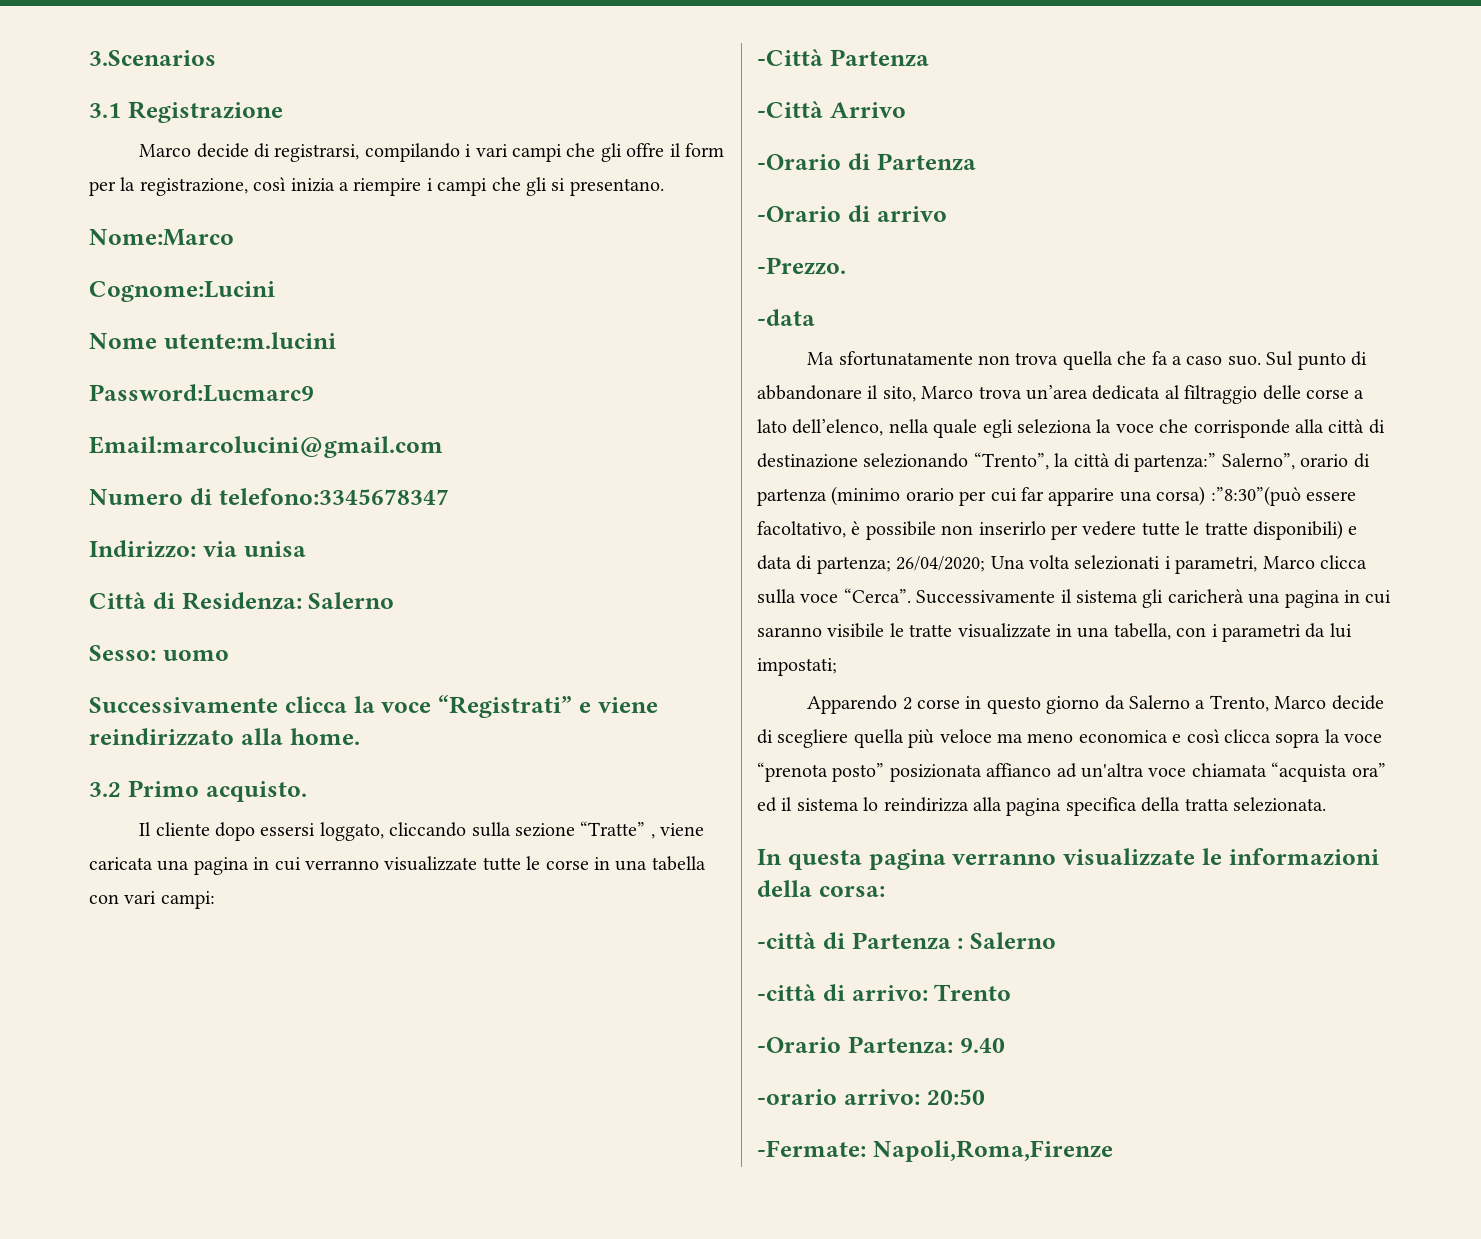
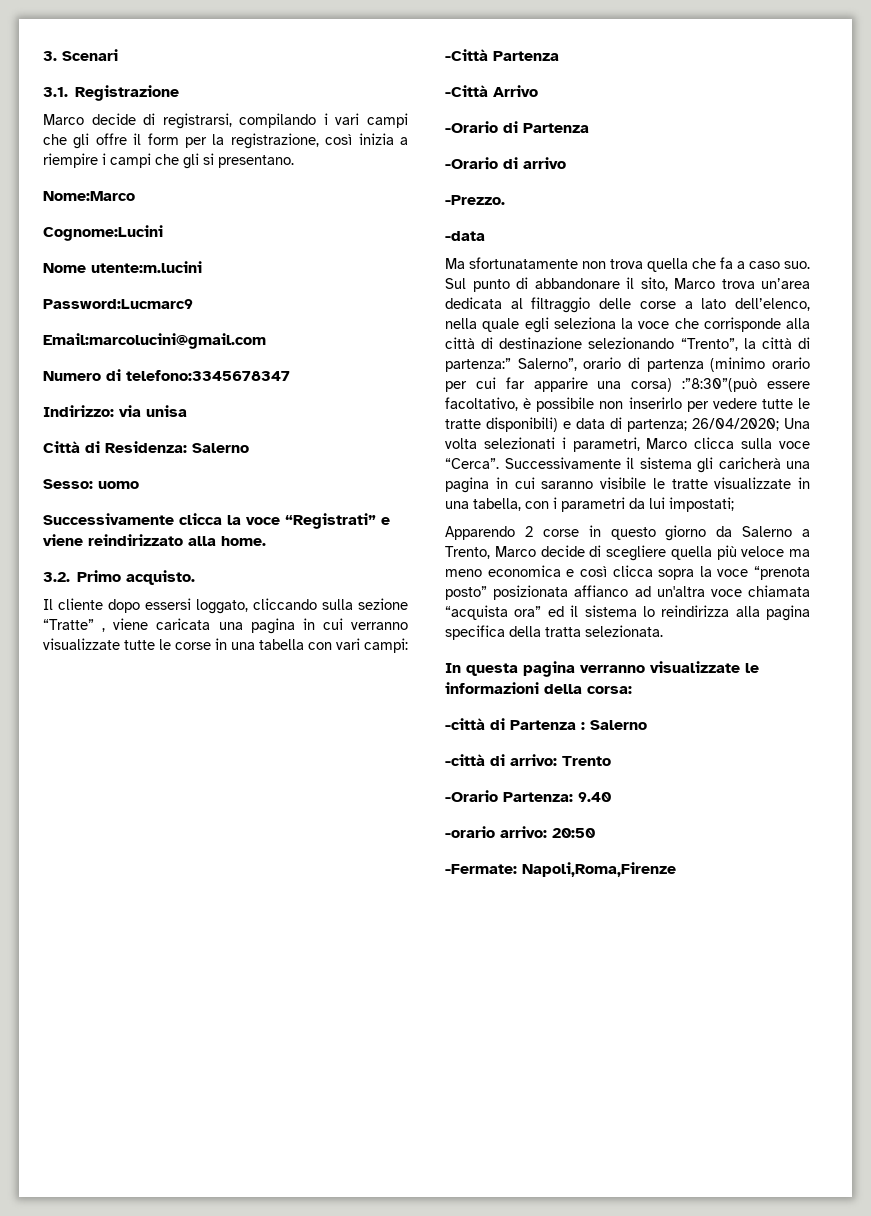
- 3.Scenarios
- 3.1 Registrazione
+ 3. Scenari
+ 3.1. Registrazione
- 3.2 Primo acquisto.
+ 3.2. Primo acquisto.

